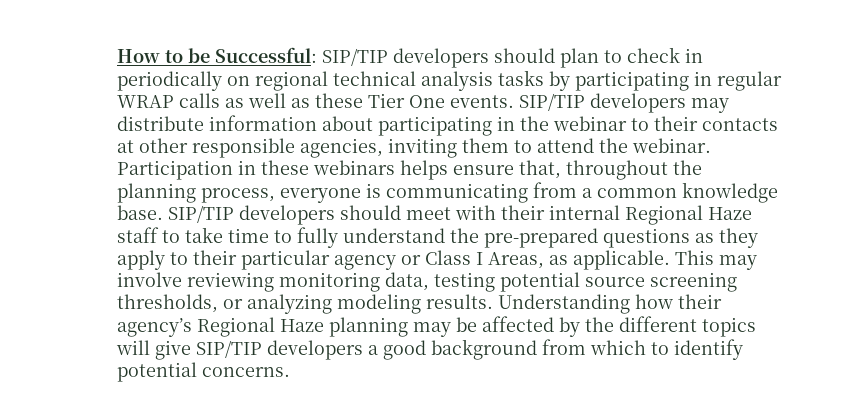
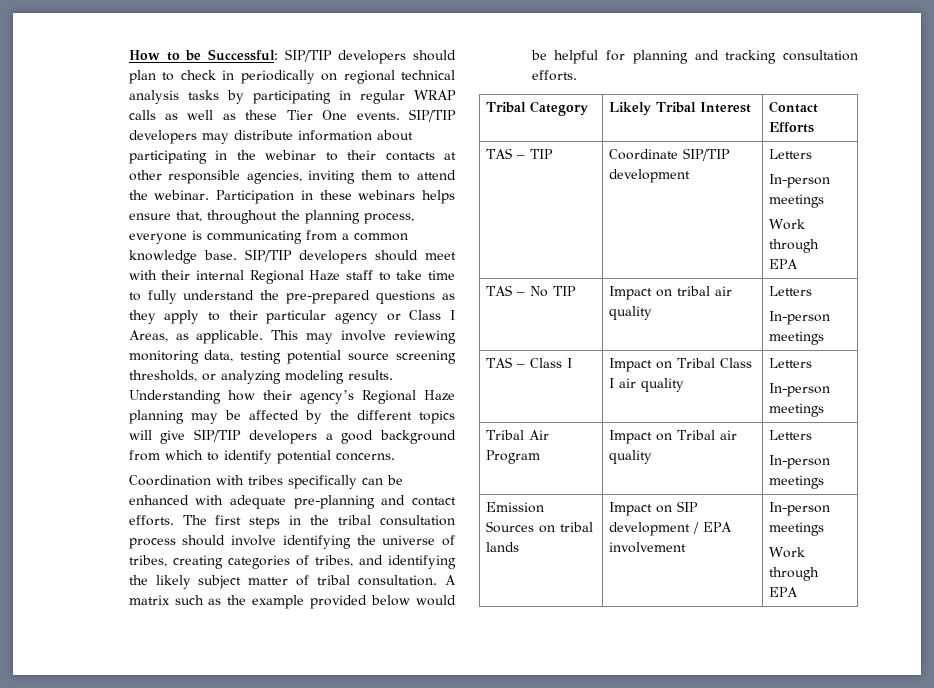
+ Coordination with tribes specifically can be enhanced with adequate pre-planning and contact efforts. The first steps in the tribal consultation process should involve identifying the universe of tribes, creating categories of tribes, and identifying the likely subject matter of tribal consultation. A matrix such as the example provided below would be helpful for planning and tracking consultation efforts.
+ Tribal Category | Likely Tribal Interest | Contact Efforts
+ TAS – TIP | Coordinate SIP/TIP development | Letters
+ In-person meetings
+ Work through EPA
+ TAS – No TIP | Impact on tribal air quality | Letters
+ In-person meetings
+ TAS – Class I | Impact on Tribal Class I air quality | Letters
+ In-person meetings
+ Tribal Air Program | Impact on Tribal air quality | Letters
+ In-person meetings
+ Emission Sources on tribal lands | Impact on SIP development / EPA involvement | In-person meetings
+ Work through EPA

